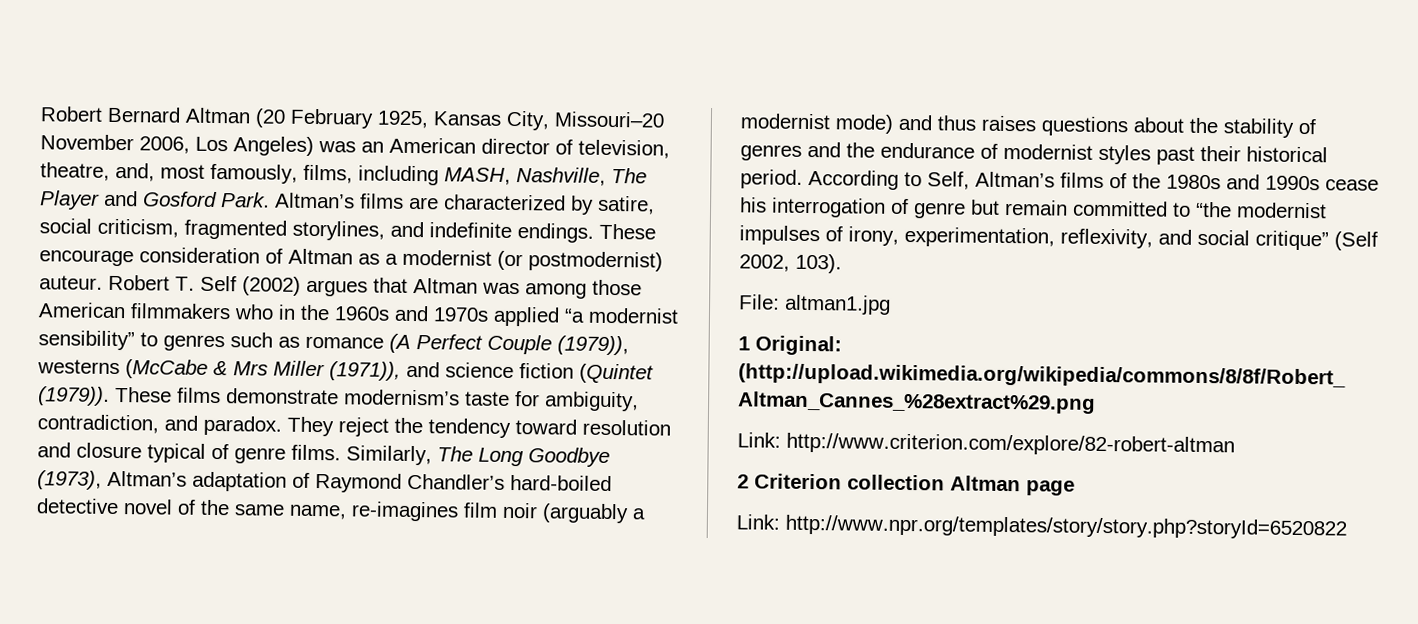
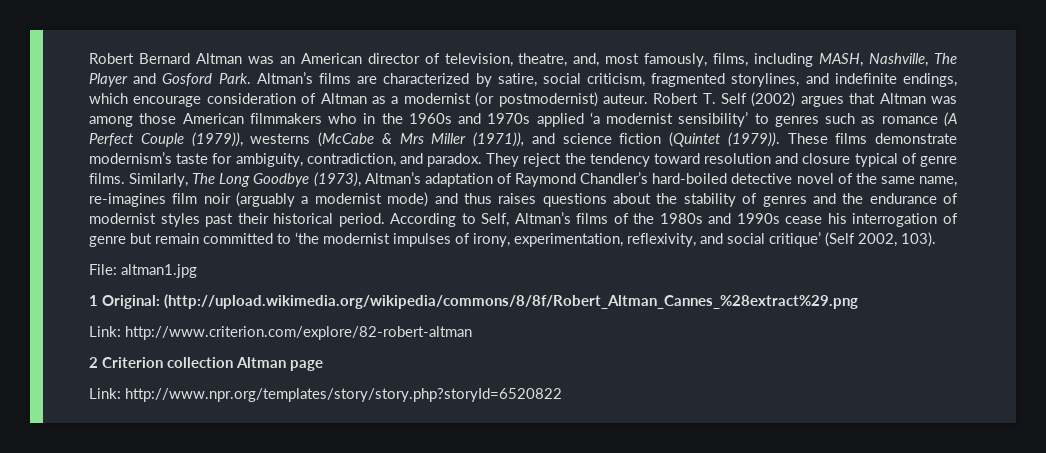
- Robert Bernard Altman (20 February 1925, Kansas City, Missouri–20 November 2006, Los Angeles) was an American director of television, theatre, and, most famously, films, including MASH, Nashville, The Player and Gosford Park.
+ Robert Bernard Altman was an American director of television, theatre, and, most famously, films, including MASH, Nashville, The Player and Gosford Park.
- Altman’s films are characterized by satire, social criticism, fragmented storylines, and indefinite endings. These encourage consideration of Altman as a modernist (or postmodernist) auteur.
+ Altman’s films are characterized by satire, social criticism, fragmented storylines, and indefinite endings, which encourage consideration of Altman as a modernist (or postmodernist) auteur.
- Robert T. Self (2002) argues that Altman was among those American filmmakers who in the 1960s and 1970s applied “a modernist sensibility” to genres such as romance (A Perfect Couple (1979)), westerns (McCabe & Mrs Miller (1971)), and science fiction (Quintet (1979)).
+ Robert T. Self (2002) argues that Altman was among those American filmmakers who in the 1960s and 1970s applied ‘a modernist sensibility’ to genres such as romance (A Perfect Couple (1979)), westerns (McCabe & Mrs Miller (1971)), and science fiction (Quintet (1979)).
- According to Self, Altman’s films of the 1980s and 1990s cease his interrogation of genre but remain committed to “the modernist impulses of irony, experimentation, reflexivity, and social critique” (Self 2002, 103).
+ According to Self, Altman’s films of the 1980s and 1990s cease his interrogation of genre but remain committed to ‘the modernist impulses of irony, experimentation, reflexivity, and social critique’ (Self 2002, 103).

